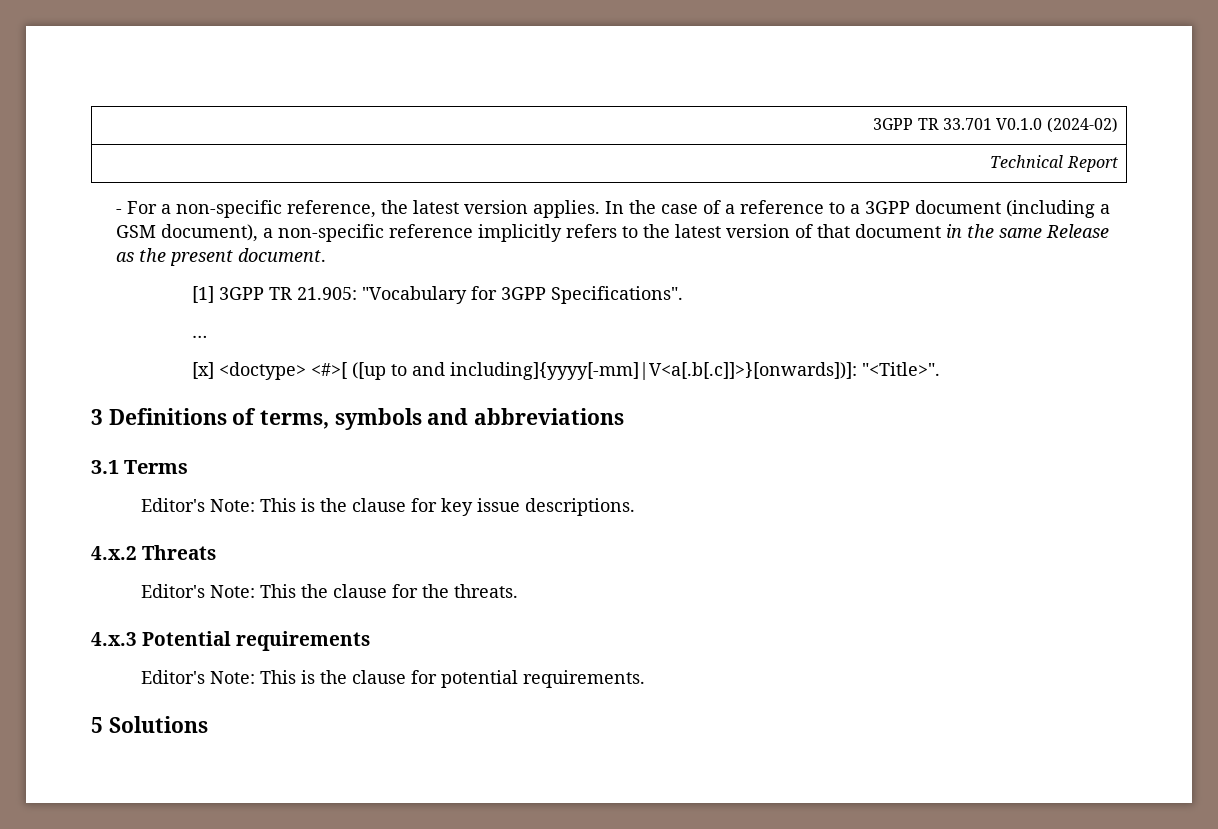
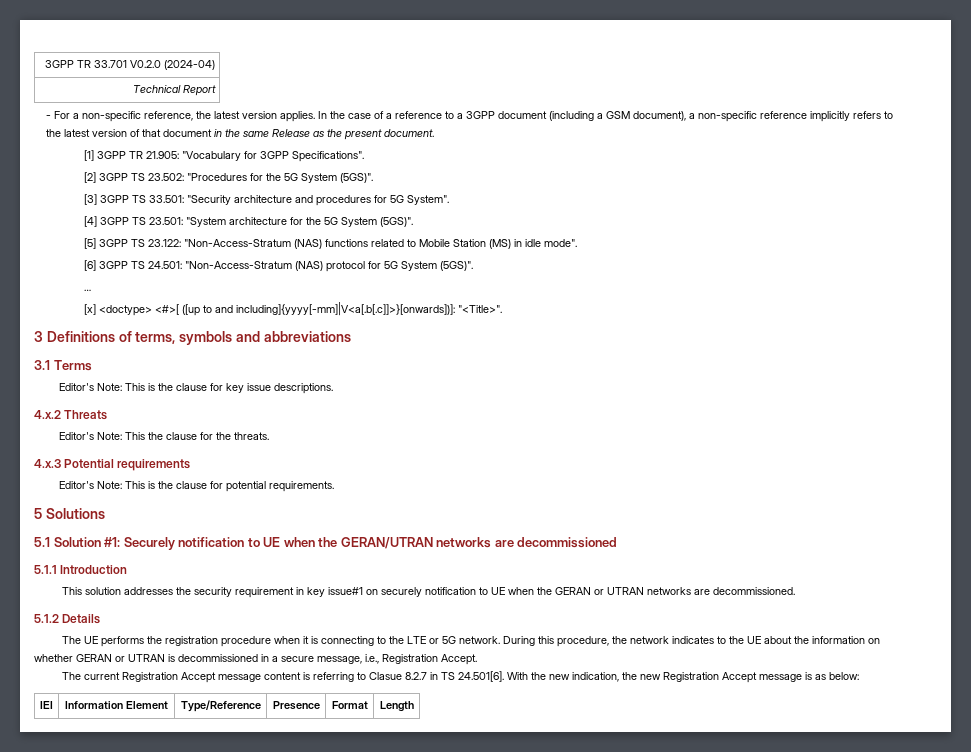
- 3GPP TR 33.701 V0.1.0 (2024-02)
+ 3GPP TR 33.701 V0.2.0 (2024-04)
+ [2] 3GPP TS 23.502: "Procedures for the 5G System (5GS)".
+ [3] 3GPP TS 33.501: "Security architecture and procedures for 5G System".
+ [4] 3GPP TS 23.501: "System architecture for the 5G System (5GS)".
+ [5] 3GPP TS 23.122: "Non-Access-Stratum (NAS) functions related to Mobile Station (MS) in idle mode".
+ [6] 3GPP TS 24.501: "Non-Access-Stratum (NAS) protocol for 5G System (5GS)".
+ 5.1 Solution #1: Securely notification to UE when the GERAN/UTRAN networks are decommissioned
+ 5.1.1 Introduction
+ This solution addresses the security requirement in key issue#1 on securely notification to UE when the GERAN or UTRAN networks are decommissioned.
+ 5.1.2 Details
+ The UE performs the registration procedure when it is connecting to the LTE or 5G network. During this procedure, the network indicates to the UE about the information on whether GERAN or UTRAN is decommissioned in a secure message, i.e., Registration Accept.
+ The current Registration Accept message content is referring to Clasue 8.2.7 in TS 24.501[6]. With the new indication, the new Registration Accept message is as below:
+ IEI | Information Element | Type/Reference | Presence | Format | Length

